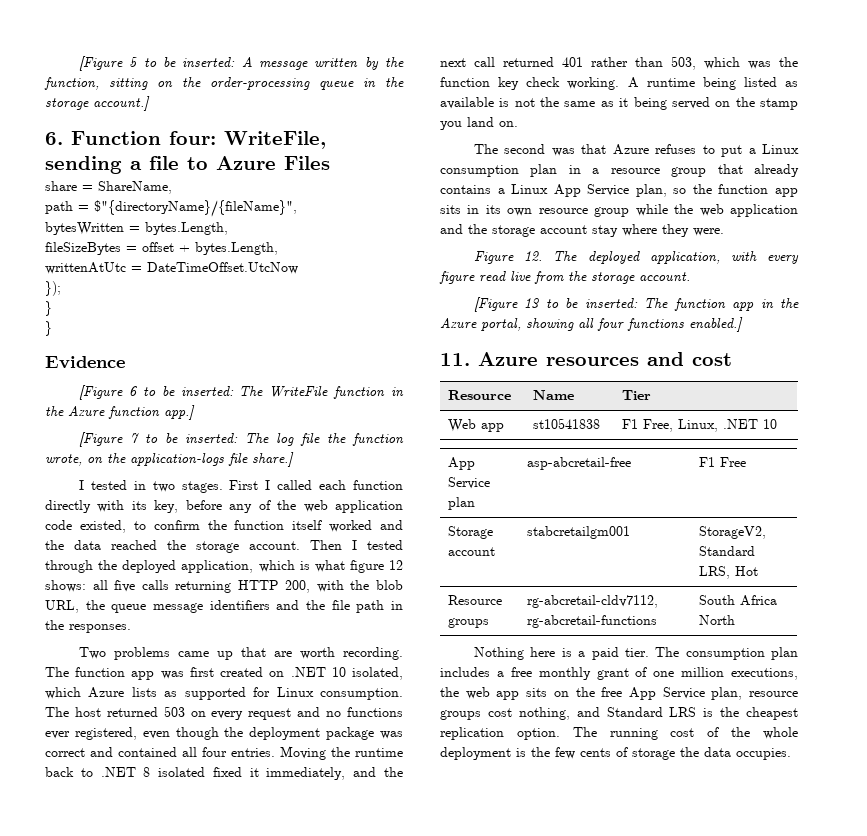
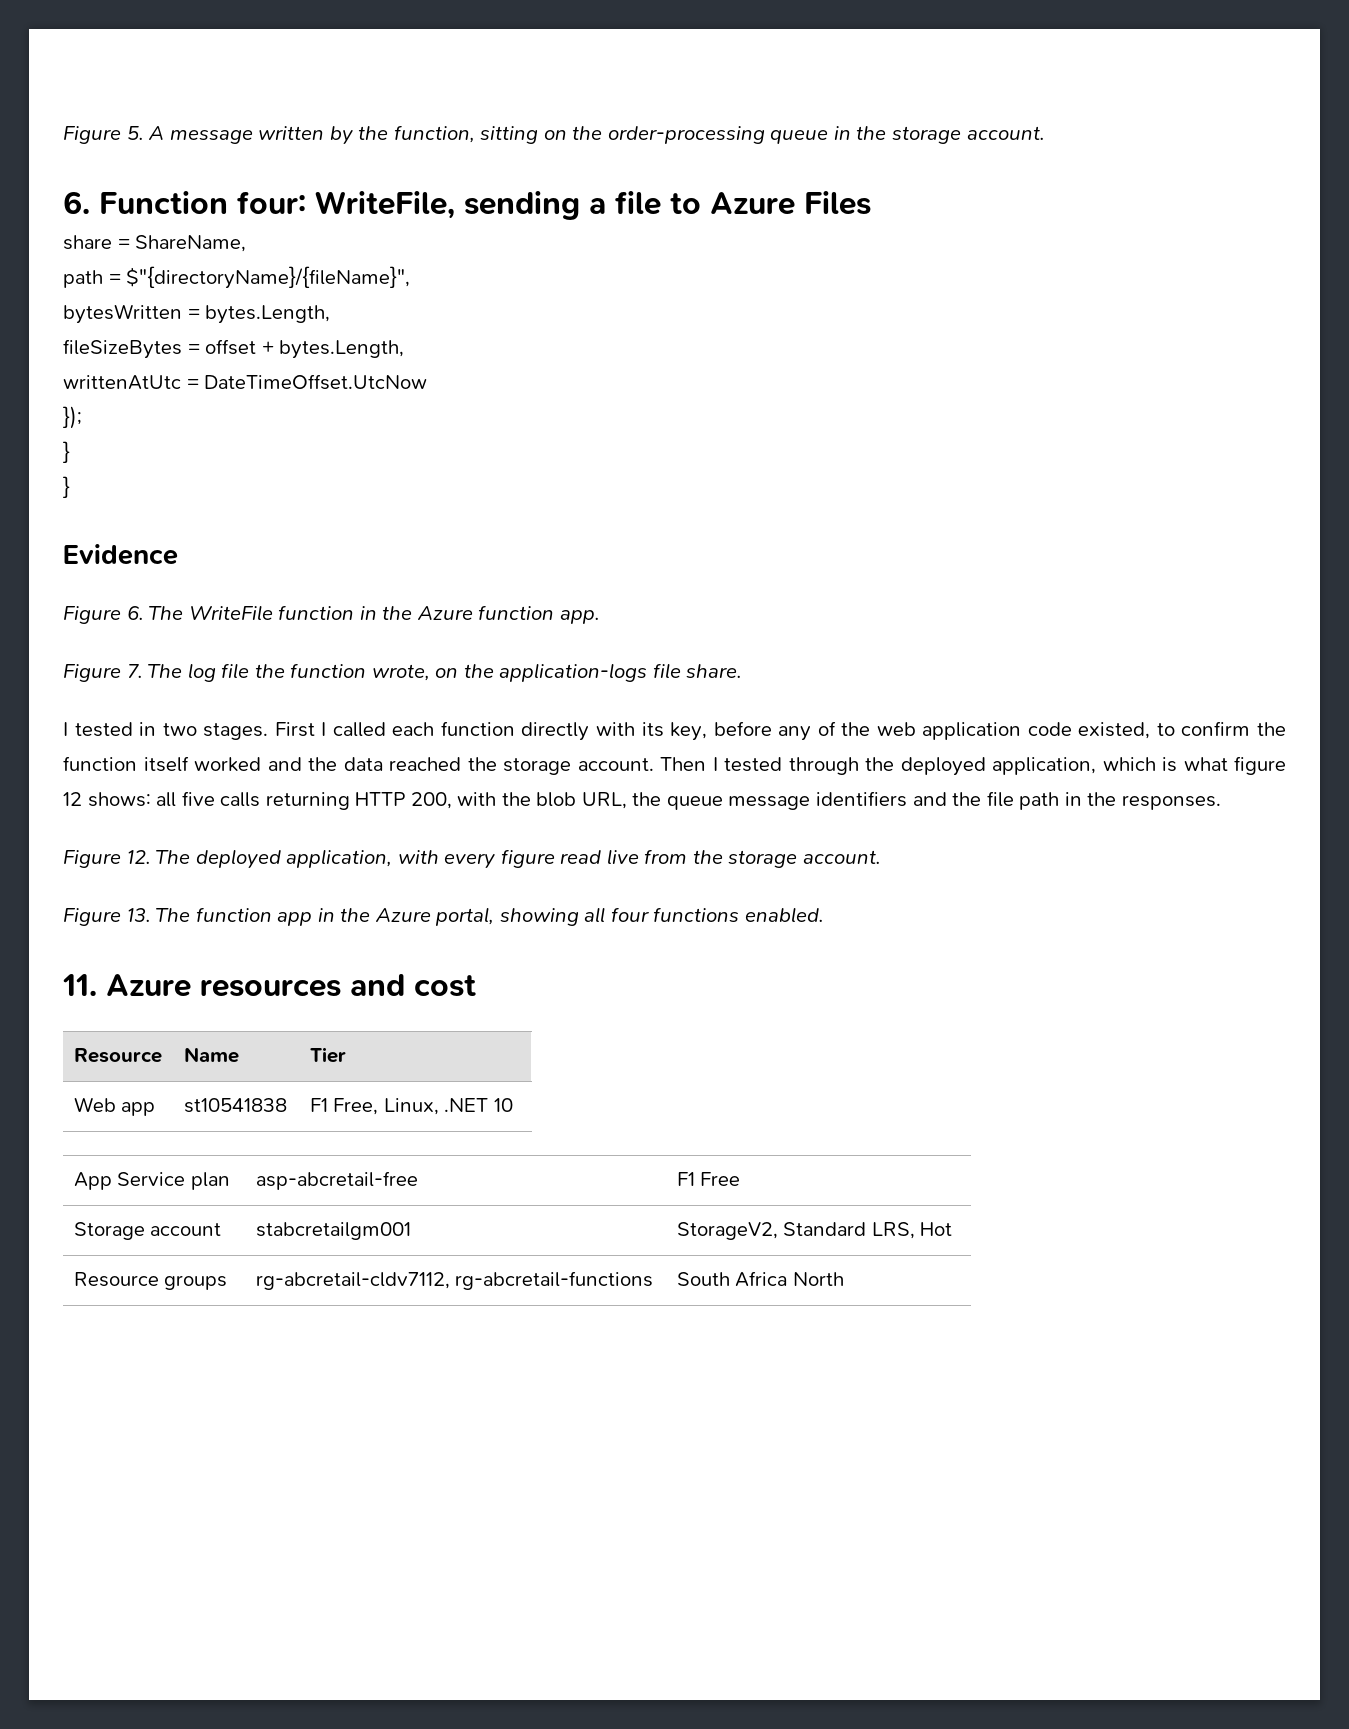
- [Figure 5 to be inserted: A message written by the function, sitting on the order-processing queue in the storage account.]
+ Figure 5. A message written by the function, sitting on the order-processing queue in the storage account.
- [Figure 6 to be inserted: The WriteFile function in the Azure function app.]
- [Figure 7 to be inserted: The log file the function wrote, on the application-logs file share.]
+ Figure 6. The WriteFile function in the Azure function app.
+ Figure 7. The log file the function wrote, on the application-logs file share.
- Two problems came up that are worth recording. The function app was first created on .NET 10 isolated, which Azure lists as supported for Linux consumption. The host returned 503 on every request and no functions ever registered, even though the deployment package was correct and contained all four entries. Moving the runtime back to .NET 8 isolated fixed it immediately, and the next call returned 401 rather than 503, which was the function key check working. A runtime being listed as available is not the same as it being served on the stamp you land on.
- The second was that Azure refuses to put a Linux consumption plan in a resource group that already contains a Linux App Service plan, so the function app sits in its own resource group while the web application and the storage account stay where they were.
- [Figure 13 to be inserted: The function app in the Azure portal, showing all four functions enabled.]
+ Figure 13. The function app in the Azure portal, showing all four functions enabled.
- Nothing here is a paid tier. The consumption plan includes a free monthly grant of one million executions, the web app sits on the free App Service plan, resource groups cost nothing, and Standard LRS is the cheapest replication option. The running cost of the whole deployment is the few cents of storage the data occupies.

